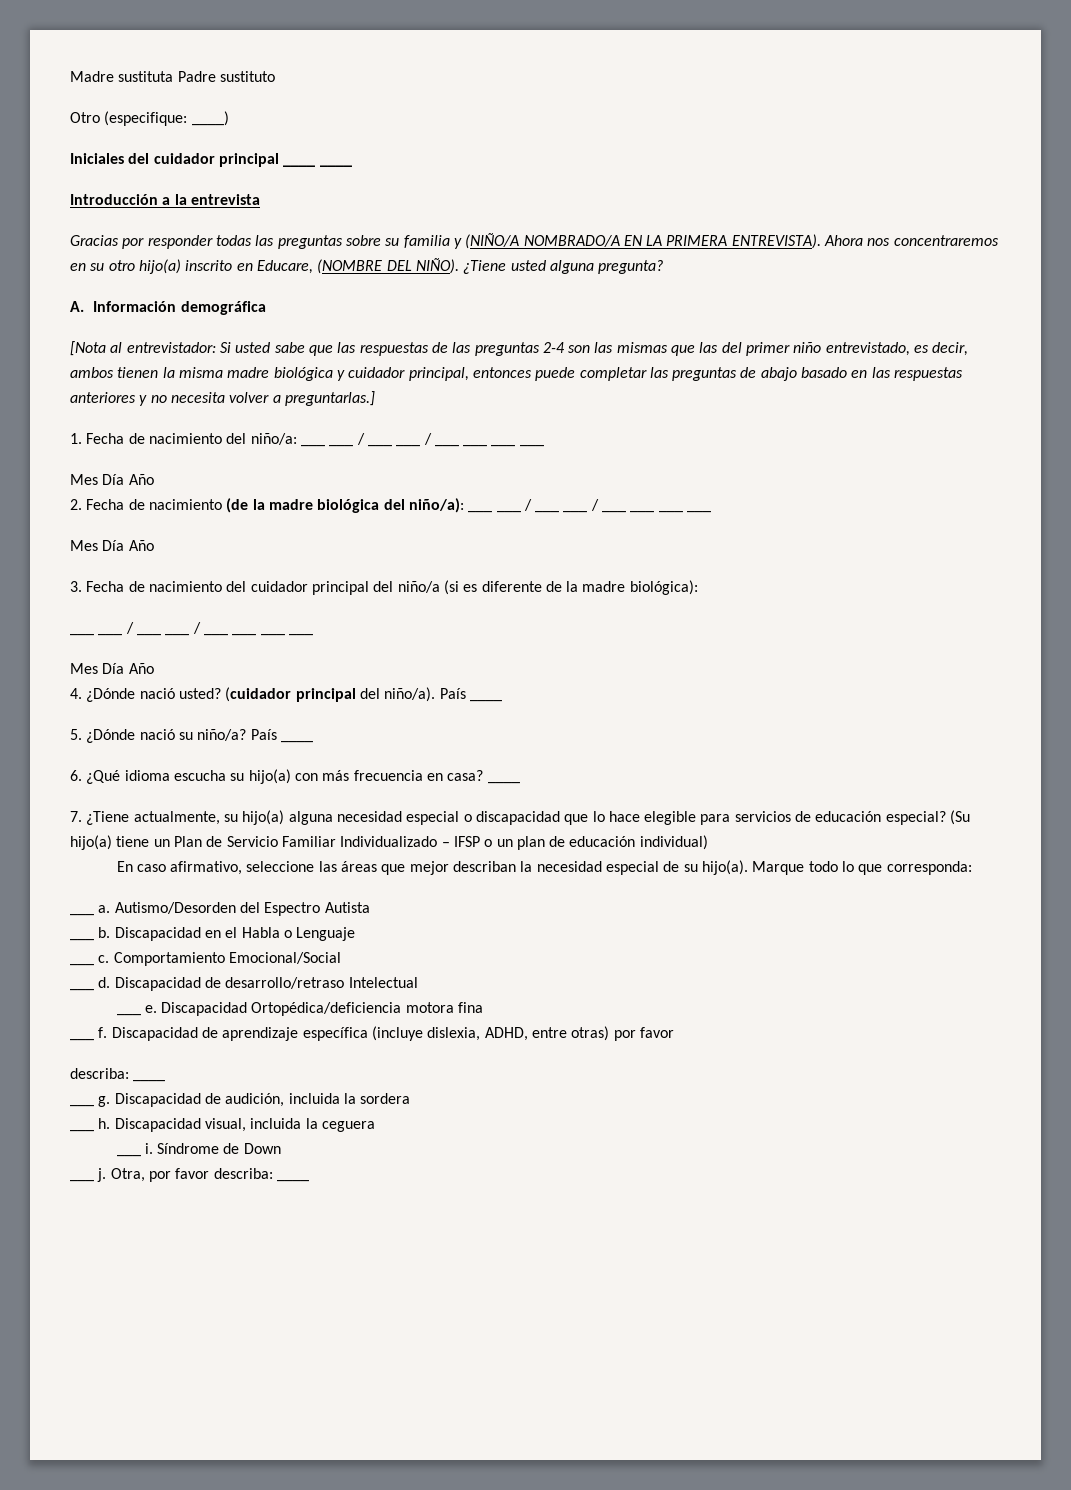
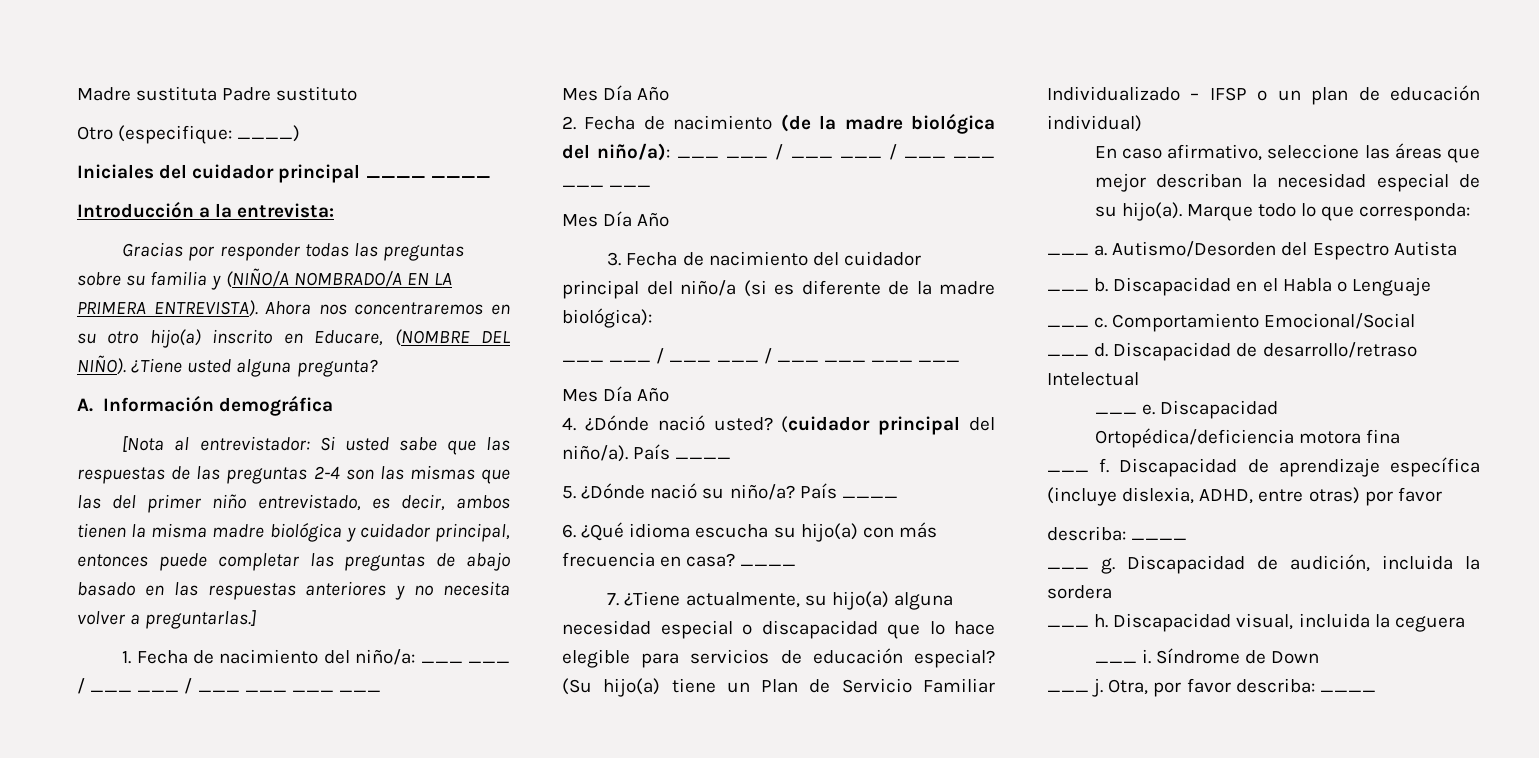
- Introducción a la entrevista
+ Introducción a la entrevista:

